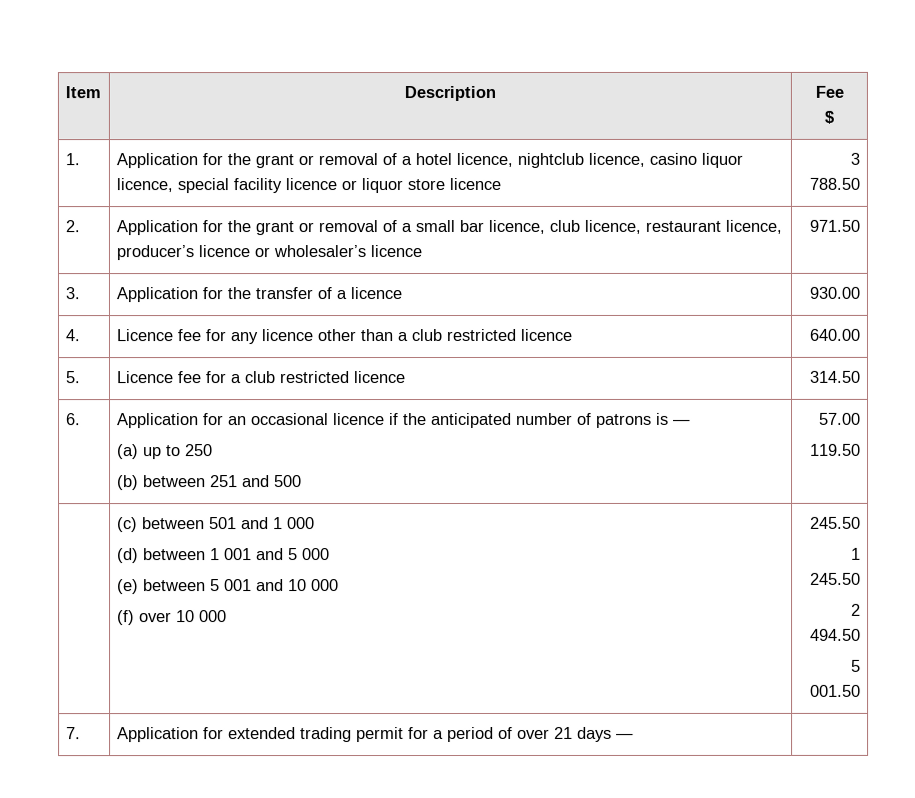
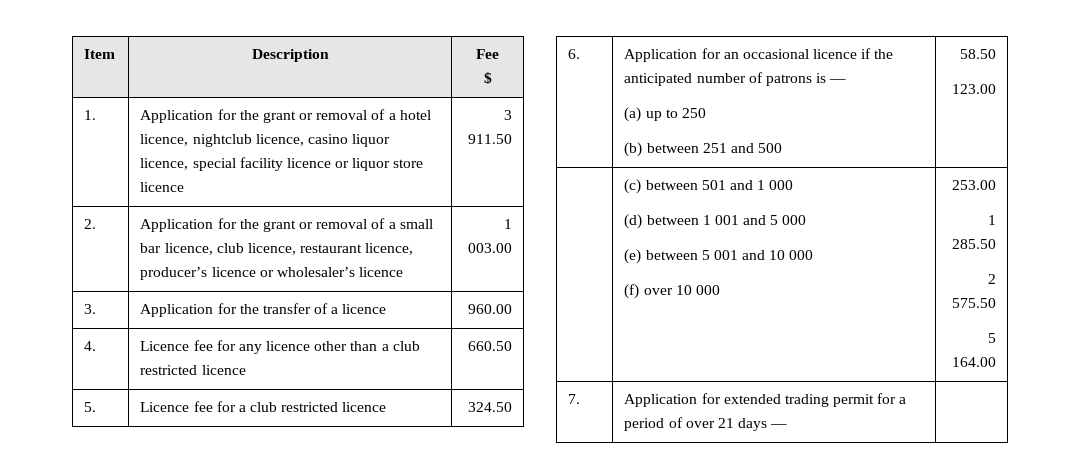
- 1. | Application for the grant or removal of a hotel licence, nightclub licence, casino liquor licence, special facility licence or liquor store licence | 3 788.50
+ 1. | Application for the grant or removal of a hotel licence, nightclub licence, casino liquor licence, special facility licence or liquor store licence | 3 911.50
- 2. | Application for the grant or removal of a small bar licence, club licence, restaurant licence, producer’s licence or wholesaler’s licence | 971.50
+ 2. | Application for the grant or removal of a small bar licence, club licence, restaurant licence, producer’s licence or wholesaler’s licence | 1 003.00
- 3. | Application for the transfer of a licence | 930.00
+ 3. | Application for the transfer of a licence | 960.00
- 4. | Licence fee for any licence other than a club restricted licence | 640.00
+ 4. | Licence fee for any licence other than a club restricted licence | 660.50
- 5. | Licence fee for a club restricted licence | 314.50
+ 5. | Licence fee for a club restricted licence | 324.50
  6. | Application for an occasional licence if the anticipated number of patrons is —
  (a) up to 250
- (b) between 251 and 500 | 57.00
- 119.50
+ (b) between 251 and 500 | 58.50
+ 123.00
  | (c) between 501 and 1 000
  (d) between 1 001 and 5 000
  (e) between 5 001 and 10 000
- (f) over 10 000 | 245.50
- 1 245.50
- 2 494.50
- 5 001.50
+ (f) over 10 000 | 253.00
+ 1 285.50
+ 2 575.50
+ 5 164.00

